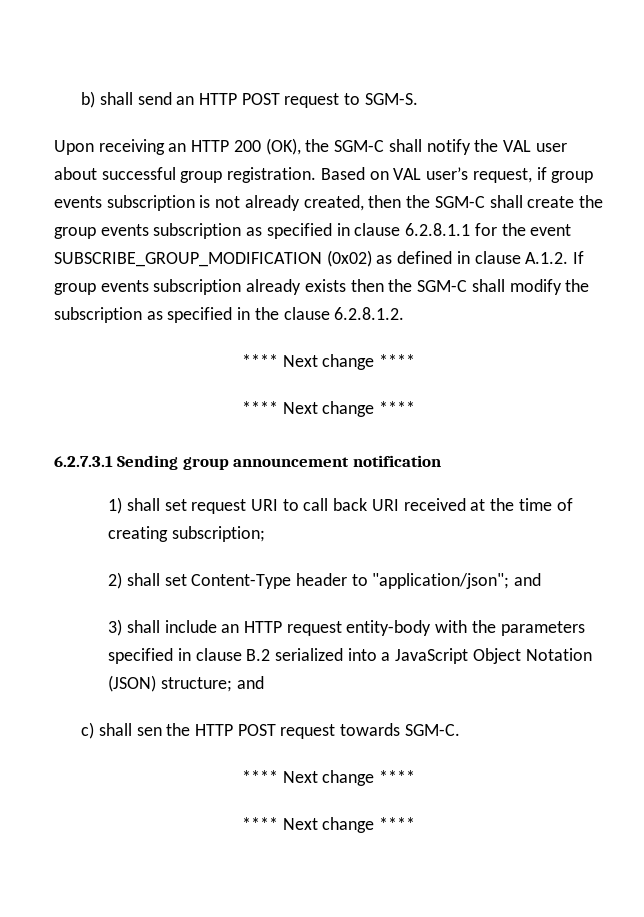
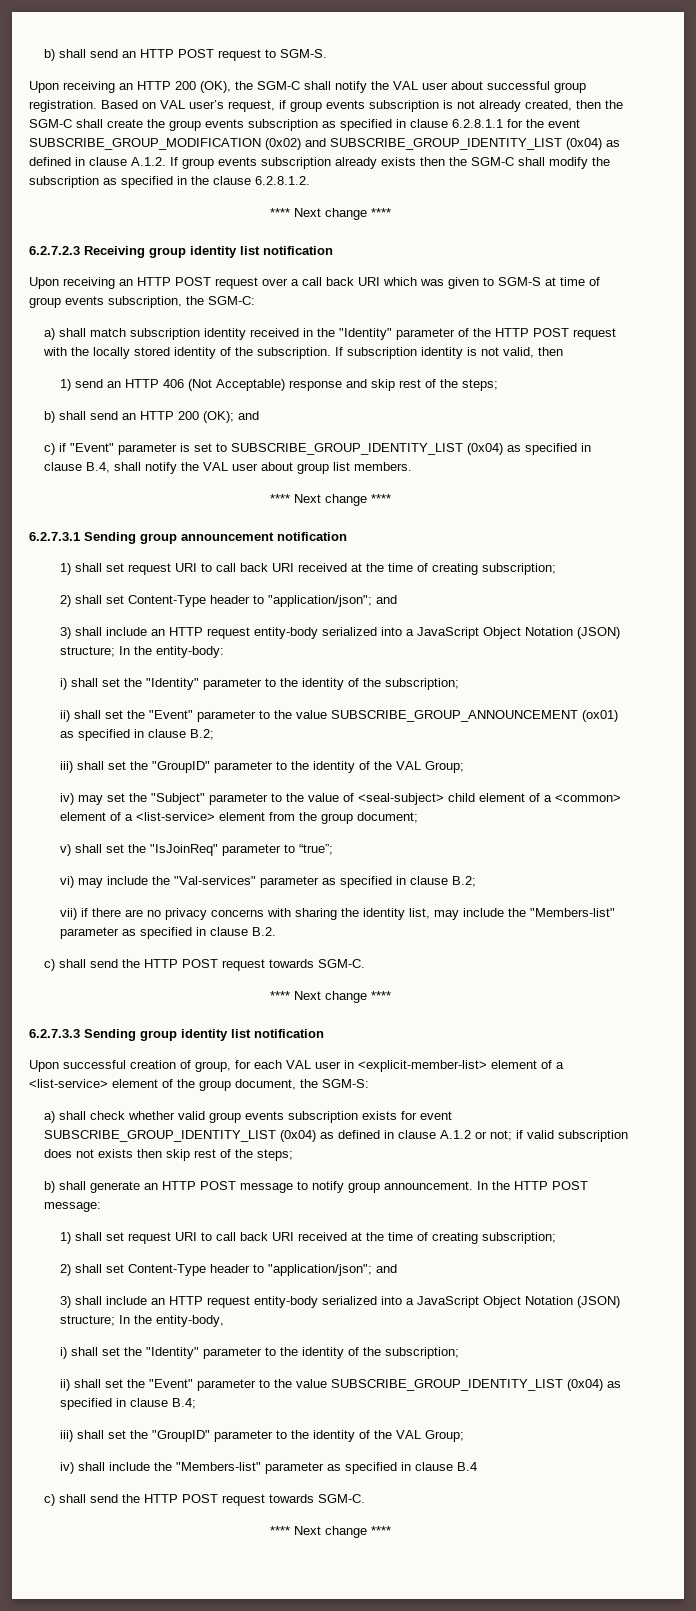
- Based on VAL user’s request, if group events subscription is not already created, then the SGM-C shall create the group events subscription as specified in clause 6.2.8.1.1 for the event SUBSCRIBE_GROUP_MODIFICATION (0x02) as defined in clause A.1.2. If group events subscription already exists then the SGM-C shall modify the subscription as specified in the clause 6.2.8.1.2.
+ Based on VAL user’s request, if group events subscription is not already created, then the SGM-C shall create the group events subscription as specified in clause 6.2.8.1.1 for the event SUBSCRIBE_GROUP_MODIFICATION (0x02) and SUBSCRIBE_GROUP_IDENTITY_LIST (0x04) as defined in clause A.1.2. If group events subscription already exists then the SGM-C shall modify the subscription as specified in the clause 6.2.8.1.2.
+ 6.2.7.2.3 Receiving group identity list notification
+ Upon receiving an HTTP POST request over a call back URI which was given to SGM-S at time of group events subscription, the SGM-C:
+ a) shall match subscription identity received in the "Identity" parameter of the HTTP POST request with the locally stored identity of the subscription. If subscription identity is not valid, then
+ 1) send an HTTP 406 (Not Acceptable) response and skip rest of the steps;
+ b) shall send an HTTP 200 (OK); and
+ c) if "Event" parameter is set to SUBSCRIBE_GROUP_IDENTITY_LIST (0x04) as specified in clause B.4, shall notify the VAL user about group list members.
- 3) shall include an HTTP request entity-body with the parameters specified in clause B.2 serialized into a JavaScript Object Notation (JSON) structure; and
- c) shall sen the HTTP POST request towards SGM-C.
+ 3) shall include an HTTP request entity-body serialized into a JavaScript Object Notation (JSON) structure; In the entity-body:
+ i) shall set the "Identity" parameter to the identity of the subscription;
+ ii) shall set the "Event" parameter to the value SUBSCRIBE_GROUP_ANNOUNCEMENT (ox01) as specified in clause B.2;
+ iii) shall set the "GroupID" parameter to the identity of the VAL Group;
+ iv) may set the "Subject" parameter to the value of <seal-subject> child element of a <common> element of a <list-service> element from the group document;
+ v) shall set the "IsJoinReq" parameter to “true”;
+ vi) may include the "Val-services" parameter as specified in clause B.2;
+ vii) if there are no privacy concerns with sharing the identity list, may include the "Members-list" parameter as specified in clause B.2.
+ c) shall send the HTTP POST request towards SGM-C.
+ 6.2.7.3.3 Sending group identity list notification
+ Upon successful creation of group, for each VAL user in <explicit-member-list> element of a <list-service> element of the group document, the SGM-S:
+ a) shall check whether valid group events subscription exists for event SUBSCRIBE_GROUP_IDENTITY_LIST (0x04) as defined in clause A.1.2 or not; if valid subscription does not exists then skip rest of the steps;
+ b) shall generate an HTTP POST message to notify group announcement. In the HTTP POST message:
+ 1) shall set request URI to call back URI received at the time of creating subscription;
+ 2) shall set Content-Type header to "application/json"; and
+ 3) shall include an HTTP request entity-body serialized into a JavaScript Object Notation (JSON) structure; In the entity-body,
+ i) shall set the "Identity" parameter to the identity of the subscription;
+ ii) shall set the "Event" parameter to the value SUBSCRIBE_GROUP_IDENTITY_LIST (0x04) as specified in clause B.4;
+ iii) shall set the "GroupID" parameter to the identity of the VAL Group;
+ iv) shall include the "Members-list" parameter as specified in clause B.4
+ c) shall send the HTTP POST request towards SGM-C.

